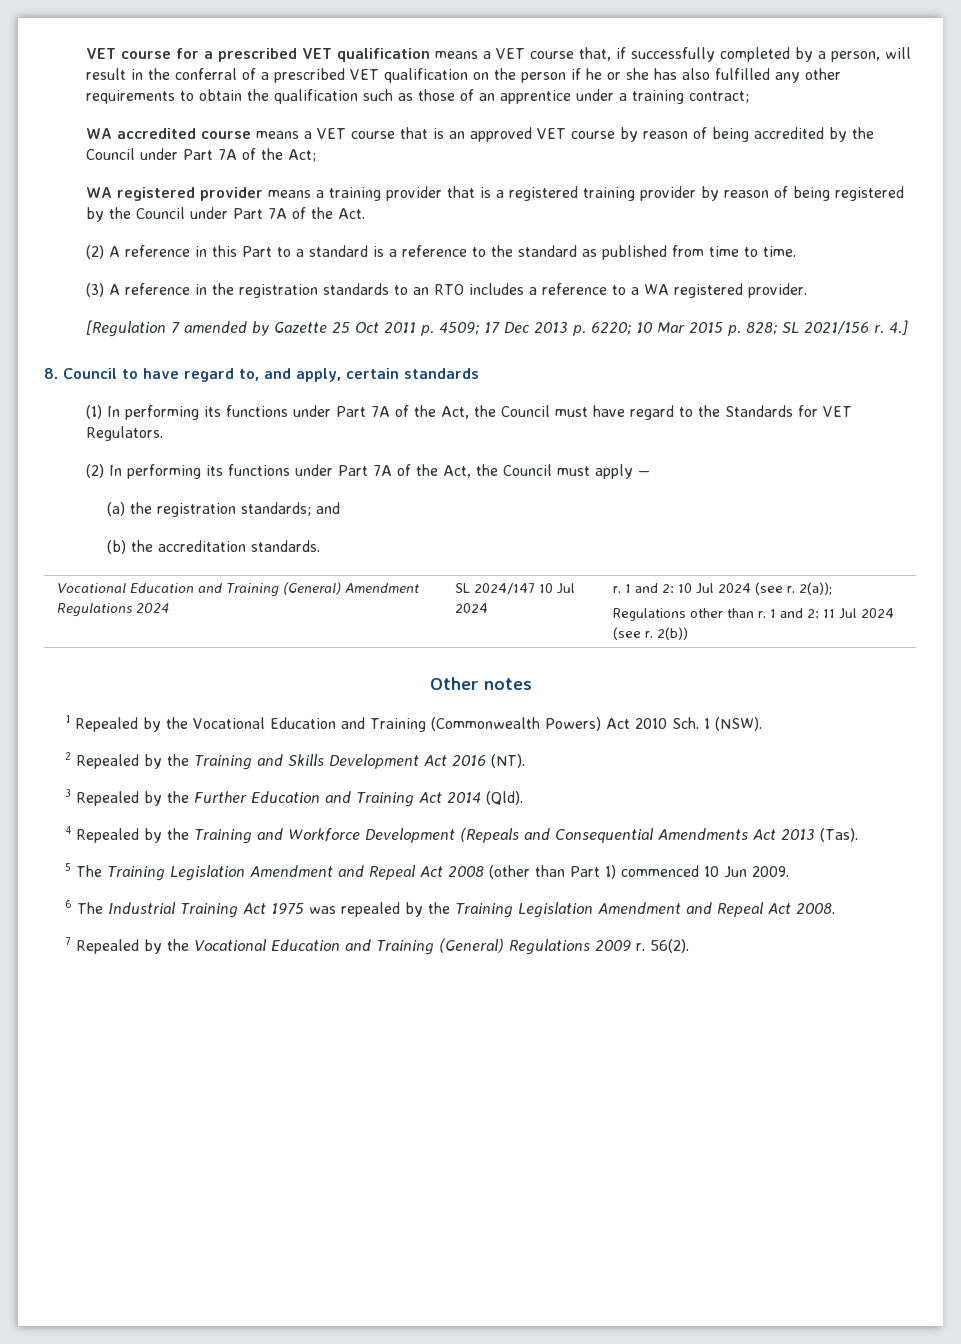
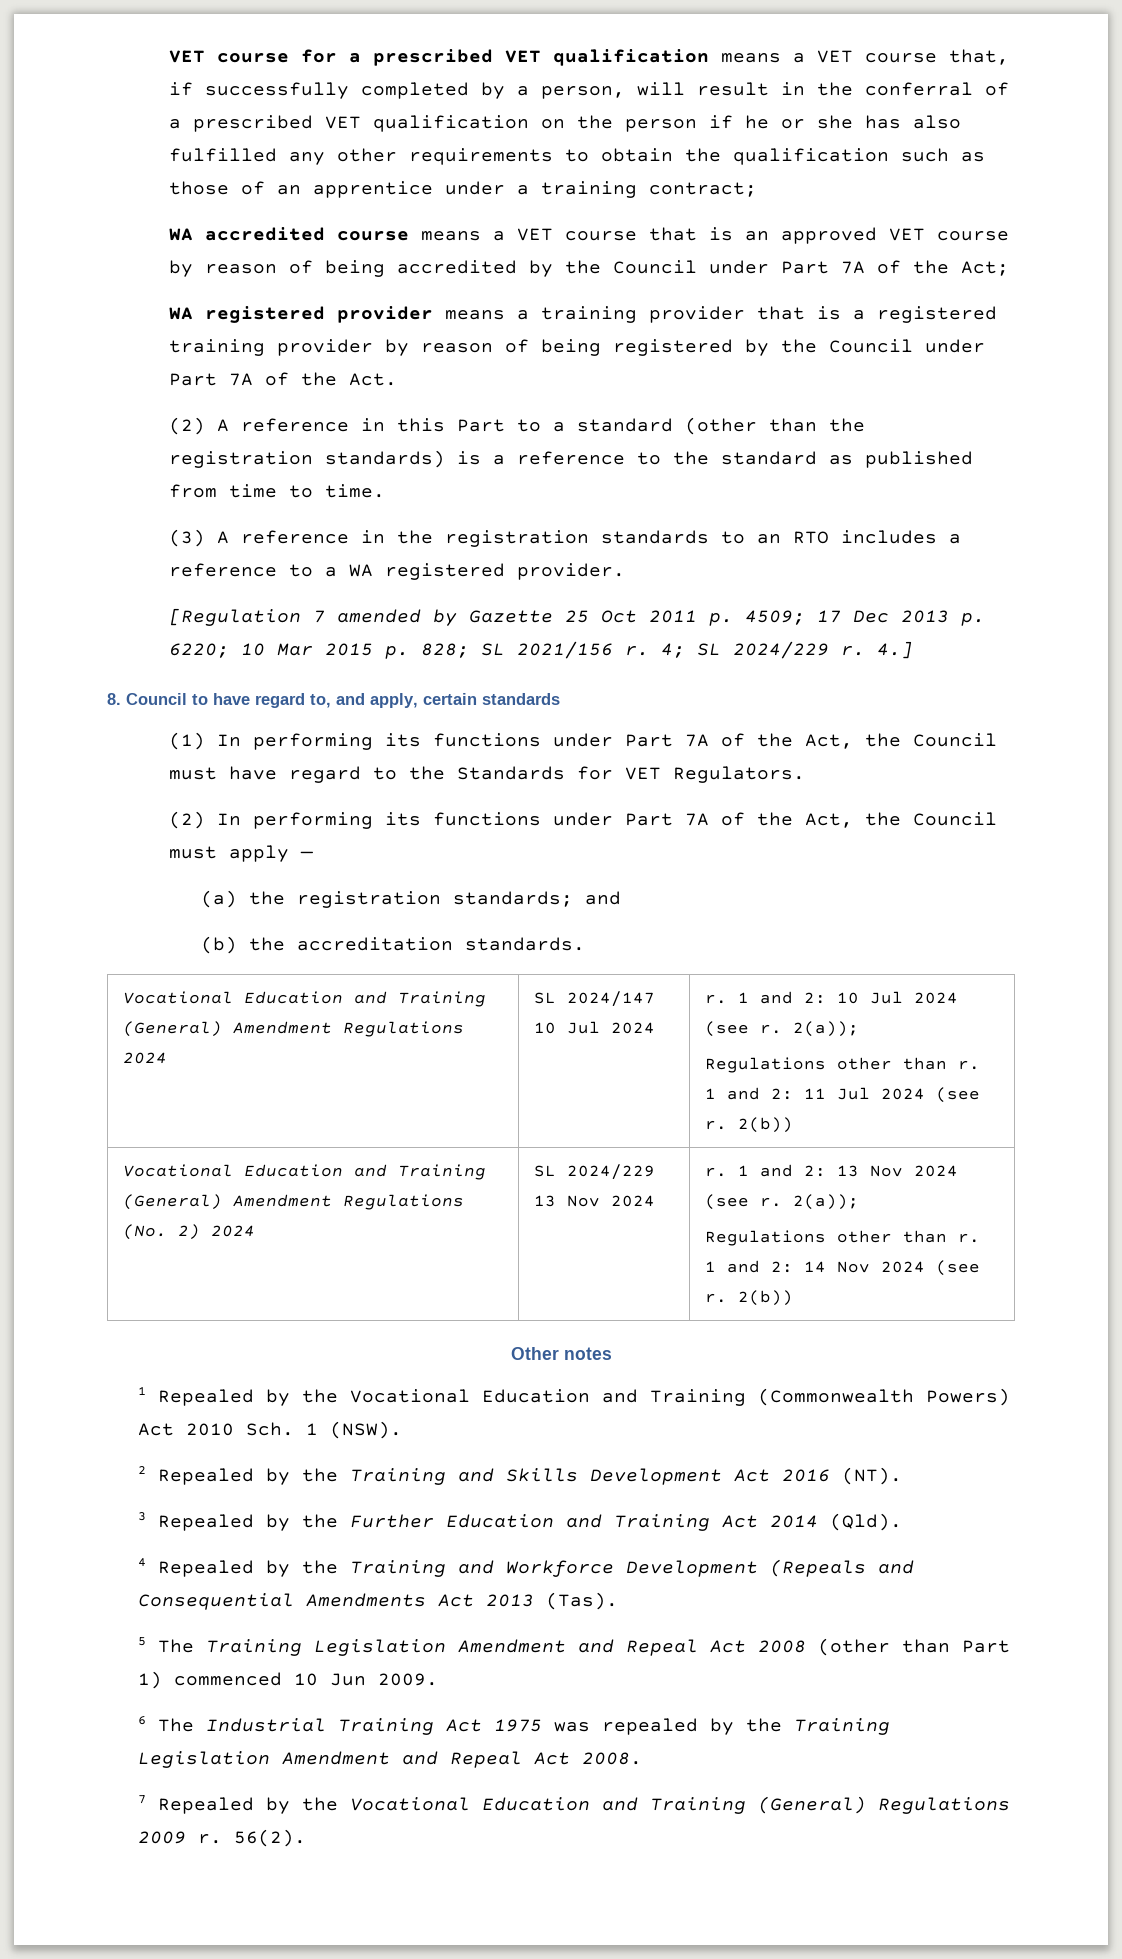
- (2) A reference in this Part to a standard is a reference to the standard as published from time to time.
+ (2) A reference in this Part to a standard (other than the registration standards) is a reference to the standard as published from time to time.
+ 4; SL 2024/229 r.
+ Vocational Education and Training (General) Amendment Regulations (No. 2) 2024 | SL 2024/229 13 Nov 2024 | r. 1 and 2: 13 Nov 2024 (see r. 2(a));
+ Regulations other than r. 1 and 2: 14 Nov 2024 (see r. 2(b))

